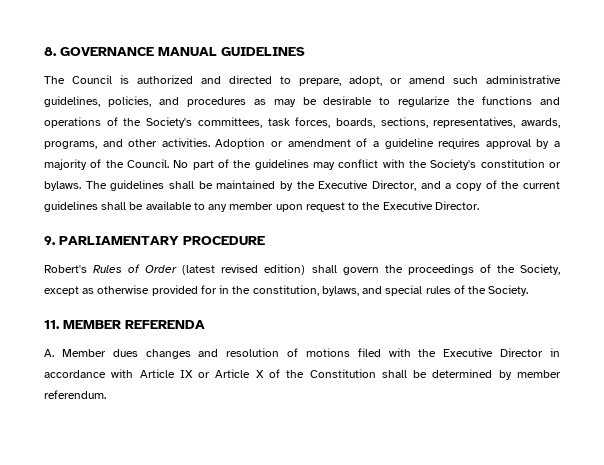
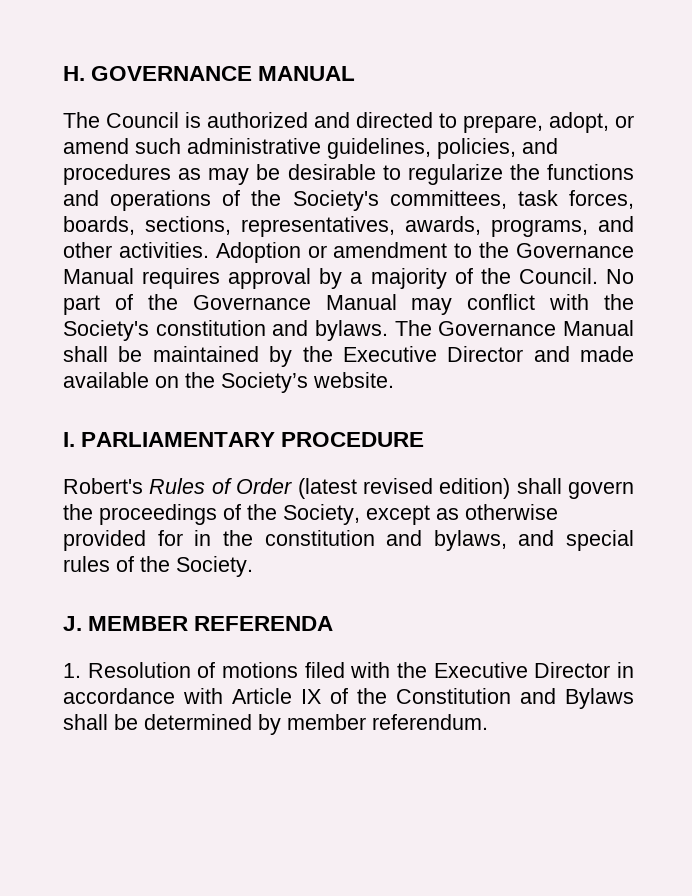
- 8. GOVERNANCE MANUAL GUIDELINES
+ H. GOVERNANCE MANUAL
- Adoption or amendment of a guideline requires approval by a majority of the Council.
+ Adoption or amendment to the Governance Manual requires approval by a majority of the Council.
- No part of the guidelines may conflict with the Society's constitution or bylaws.
+ No part of the Governance Manual may conflict with the Society's constitution and bylaws.
- The guidelines shall be maintained by the Executive Director, and a copy of the current guidelines shall be available to any member upon request to the Executive Director.
- 9. PARLIAMENTARY PROCEDURE
+ The Governance Manual shall be maintained by the Executive Director and made available on the Society’s website.
+ I. PARLIAMENTARY PROCEDURE
- Robert's Rules of Order (latest revised edition) shall govern the proceedings of the Society, except as otherwise provided for in the constitution, bylaws, and special rules of the Society.
+ Robert's Rules of Order (latest revised edition) shall govern the proceedings of the Society, except as otherwise provided for in the constitution and bylaws, and special rules of the Society.
- 11. MEMBER REFERENDA
+ J. MEMBER REFERENDA
- A. Member dues changes and resolution of motions filed with the Executive Director in accordance with Article IX or Article X of the Constitution shall be determined by member referendum.
+ 1. Resolution of motions filed with the Executive Director in accordance with Article IX of the Constitution and Bylaws shall be determined by member referendum.

